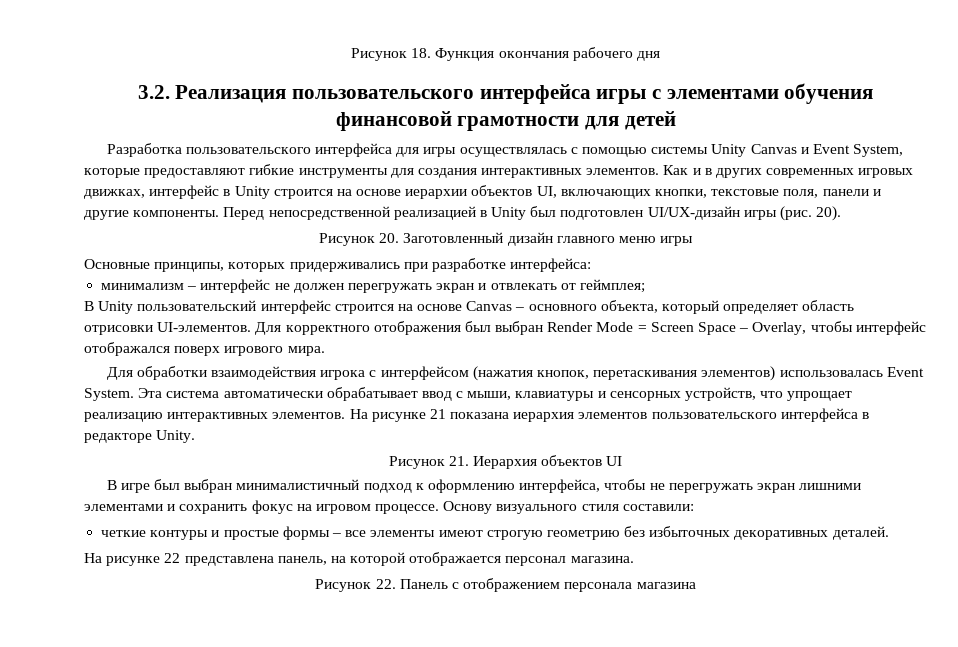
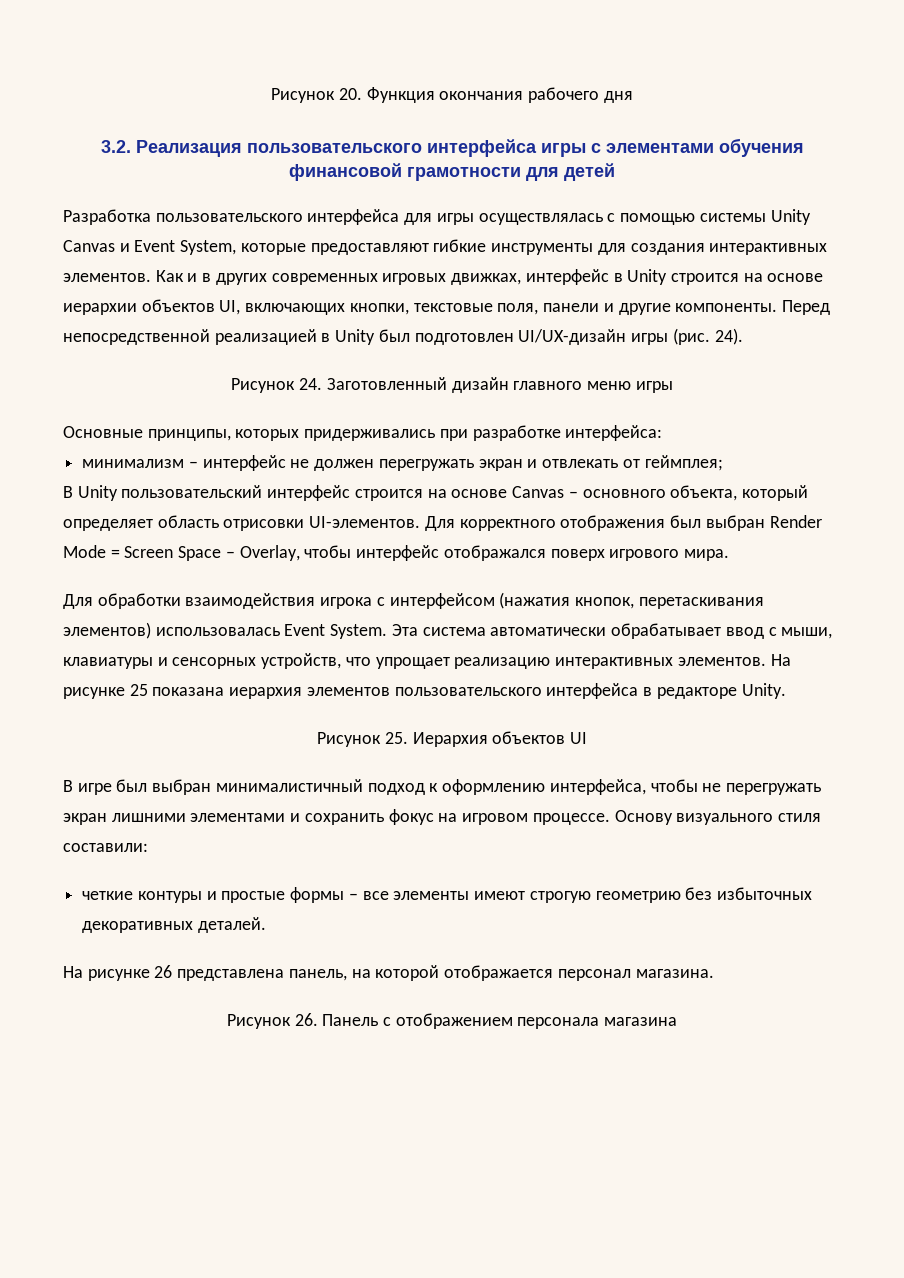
- Рисунок 18. Функция окончания рабочего дня
+ Рисунок 20. Функция окончания рабочего дня
- 20).
- Рисунок 20. Заготовленный дизайн главного меню игры
+ 24).
+ Рисунок 24. Заготовленный дизайн главного меню игры
- На рисунке 21 показана иерархия элементов пользовательского интерфейса в редакторе Unity.
+ На рисунке 25 показана иерархия элементов пользовательского интерфейса в редакторе Unity.
- Рисунок 21. Иерархия объектов UI
+ Рисунок 25. Иерархия объектов UI
- На рисунке 22 представлена панель, на которой отображается персонал магазина.
+ На рисунке 26 представлена панель, на которой отображается персонал магазина.
- Рисунок 22. Панель с отображением персонала магазина
+ Рисунок 26. Панель с отображением персонала магазина

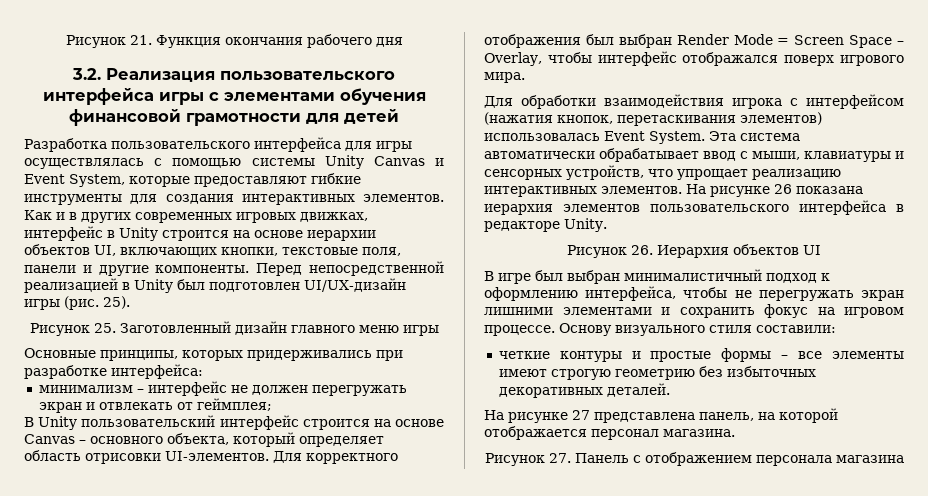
- Рисунок 20. Функция окончания рабочего дня
+ Рисунок 21. Функция окончания рабочего дня
- 24).
- Рисунок 24. Заготовленный дизайн главного меню игры
+ 25).
+ Рисунок 25. Заготовленный дизайн главного меню игры
- На рисунке 25 показана иерархия элементов пользовательского интерфейса в редакторе Unity.
+ На рисунке 26 показана иерархия элементов пользовательского интерфейса в редакторе Unity.
- Рисунок 25. Иерархия объектов UI
+ Рисунок 26. Иерархия объектов UI
- На рисунке 26 представлена панель, на которой отображается персонал магазина.
+ На рисунке 27 представлена панель, на которой отображается персонал магазина.
- Рисунок 26. Панель с отображением персонала магазина
+ Рисунок 27. Панель с отображением персонала магазина

